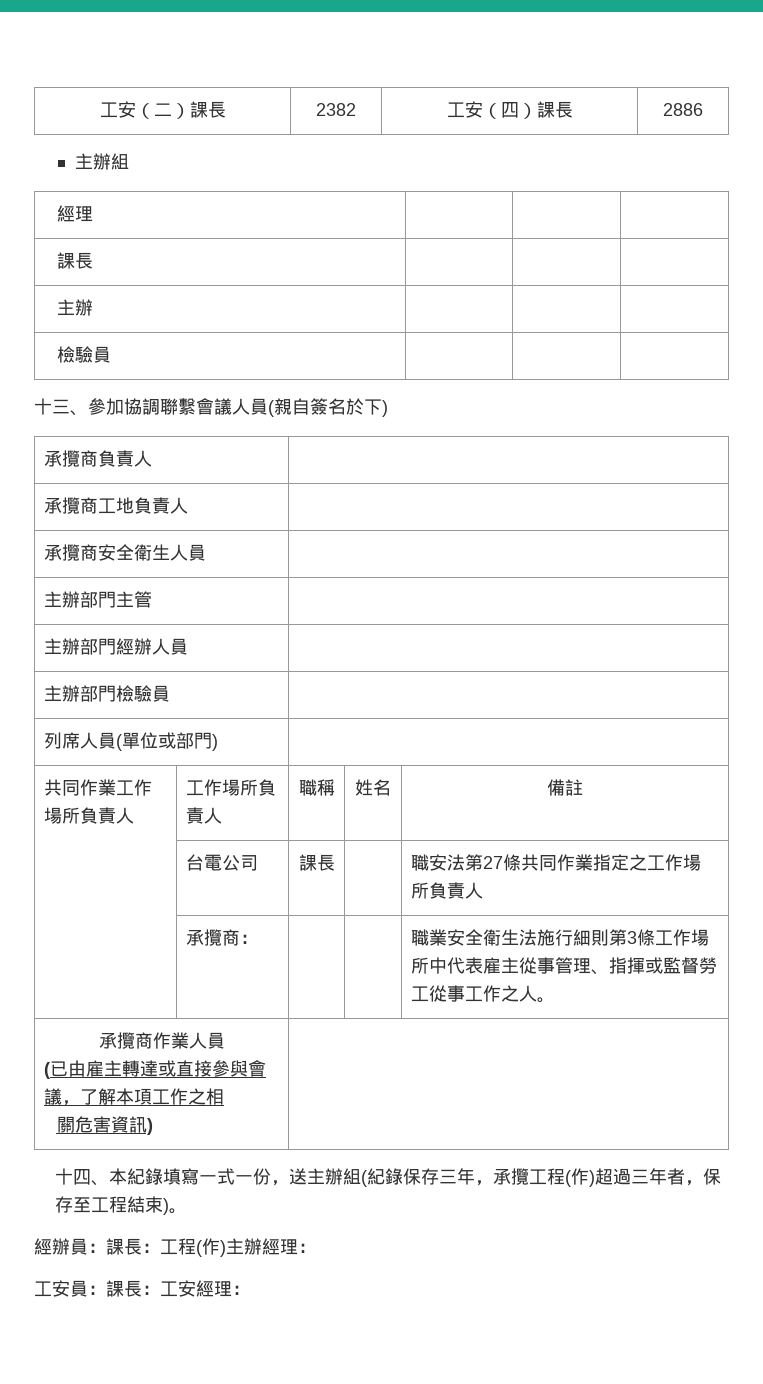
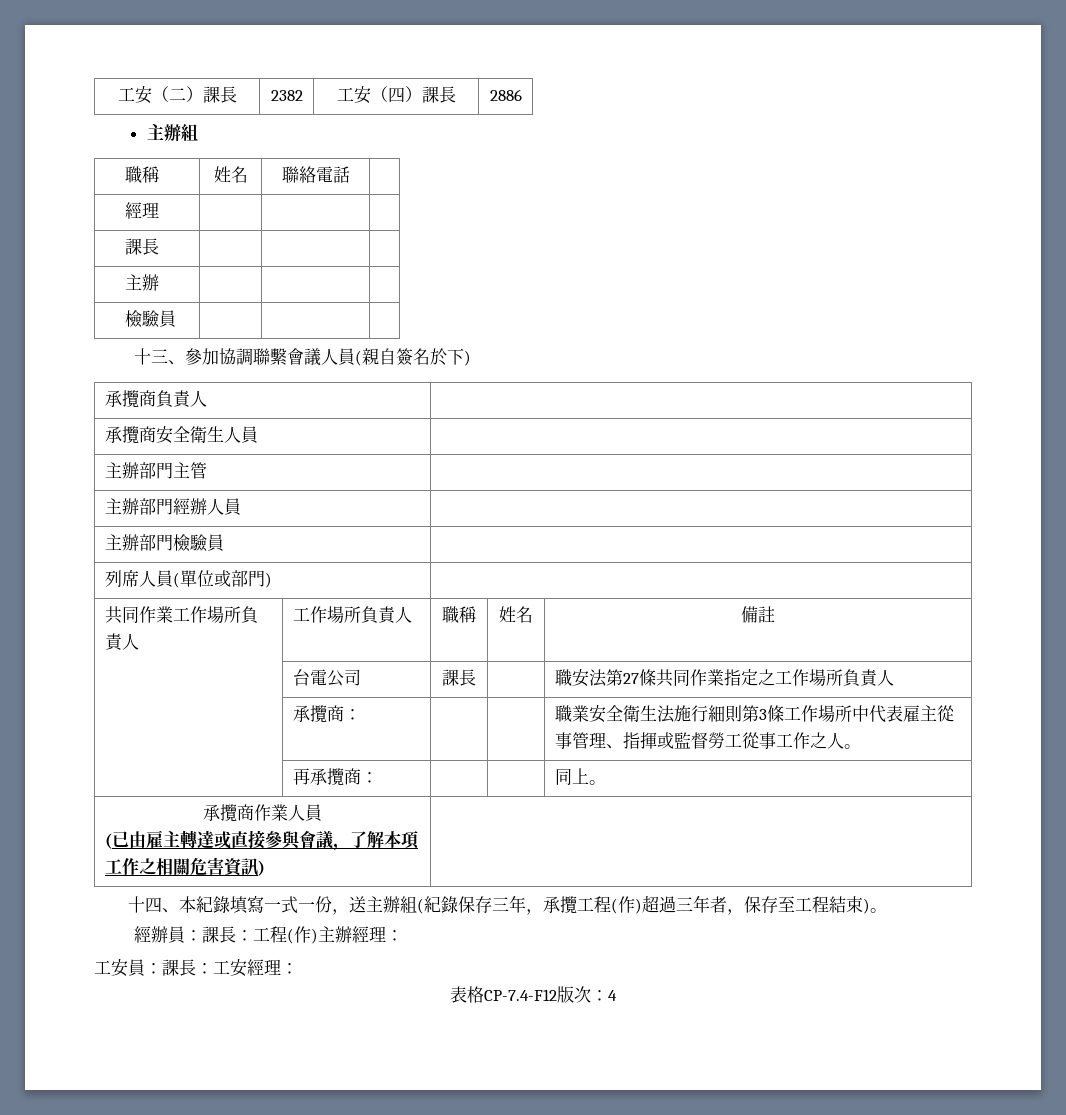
+ 職稱 | 姓名 | 聯絡電話 |
- 承攬商工地負責人 |
+ | 再承攬商： | | | 同上。
  承攬商作業人員
- (已由雇主轉達或直接參與會議，了解本項工作之相
- 關危害資訊) |
+ (已由雇主轉達或直接參與會議，了解本項工作之相關危害資訊) |
+ 表格CP-7.4-F12版次：4

